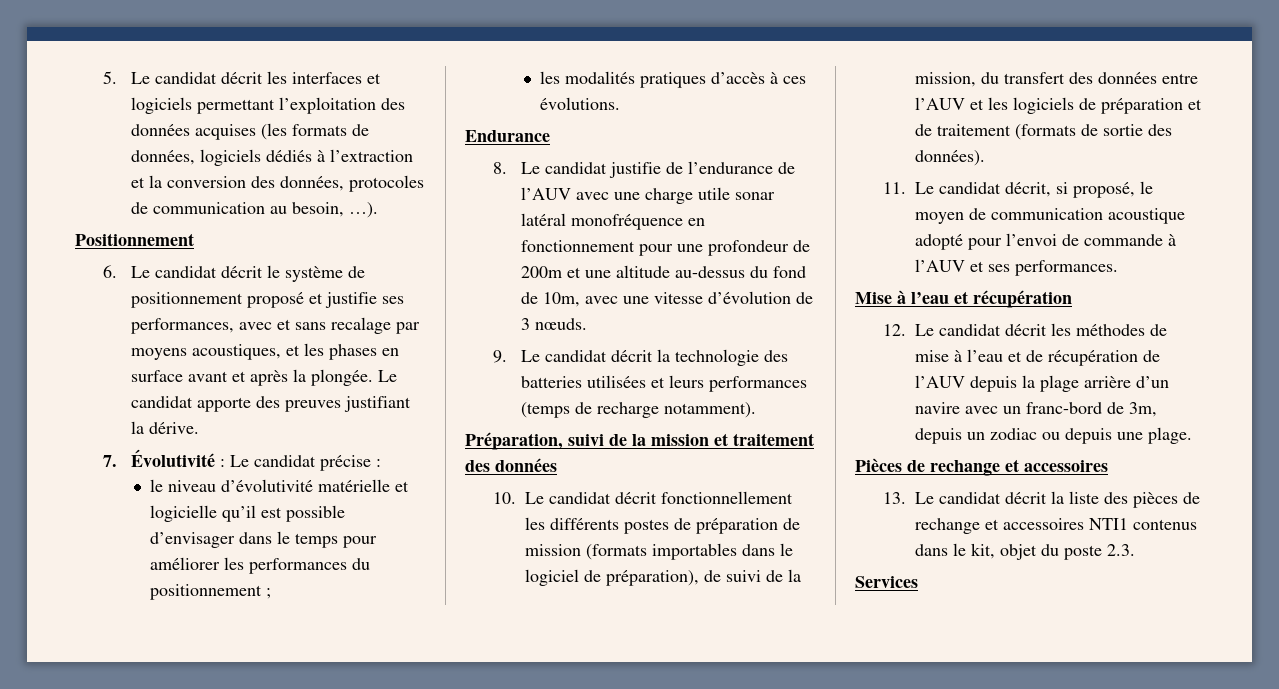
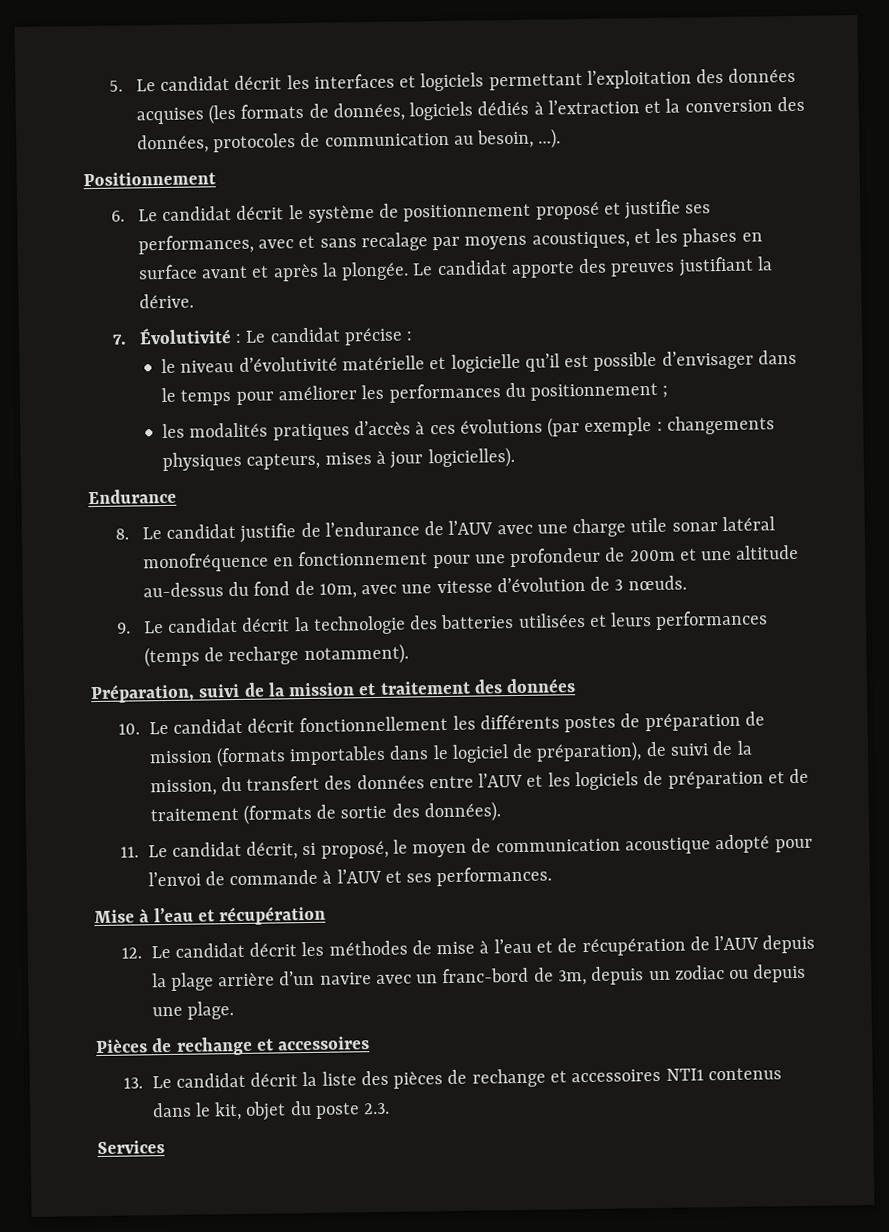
- les modalités pratiques d’accès à ces évolutions.
+ les modalités pratiques d’accès à ces évolutions (par exemple : changements physiques capteurs, mises à jour logicielles).

